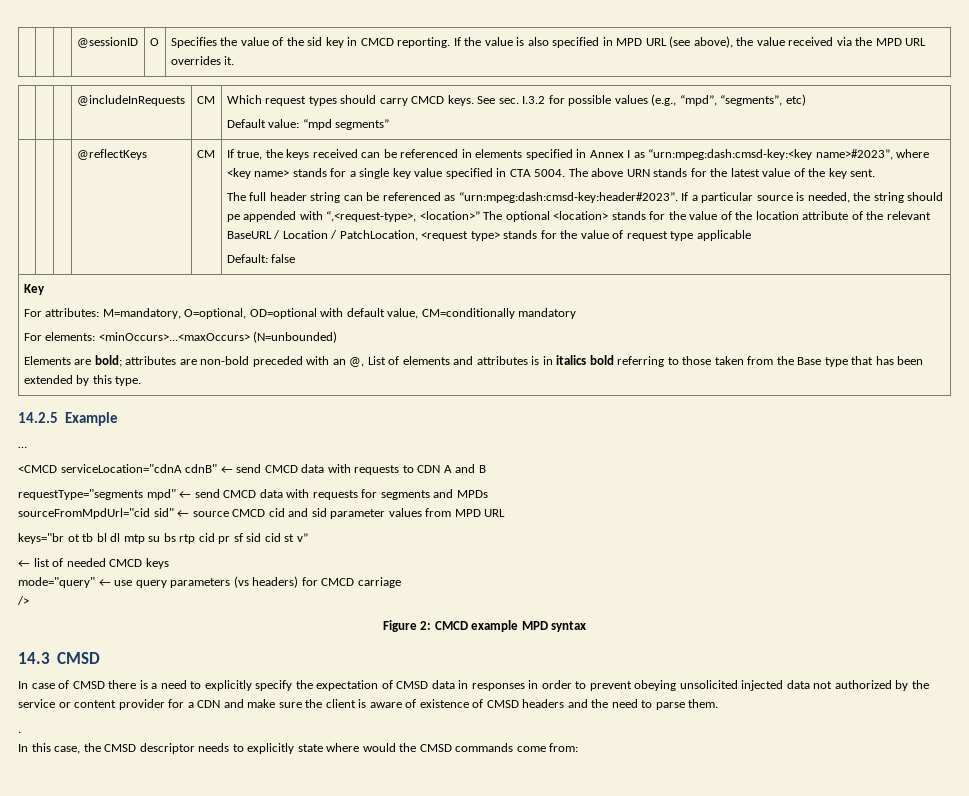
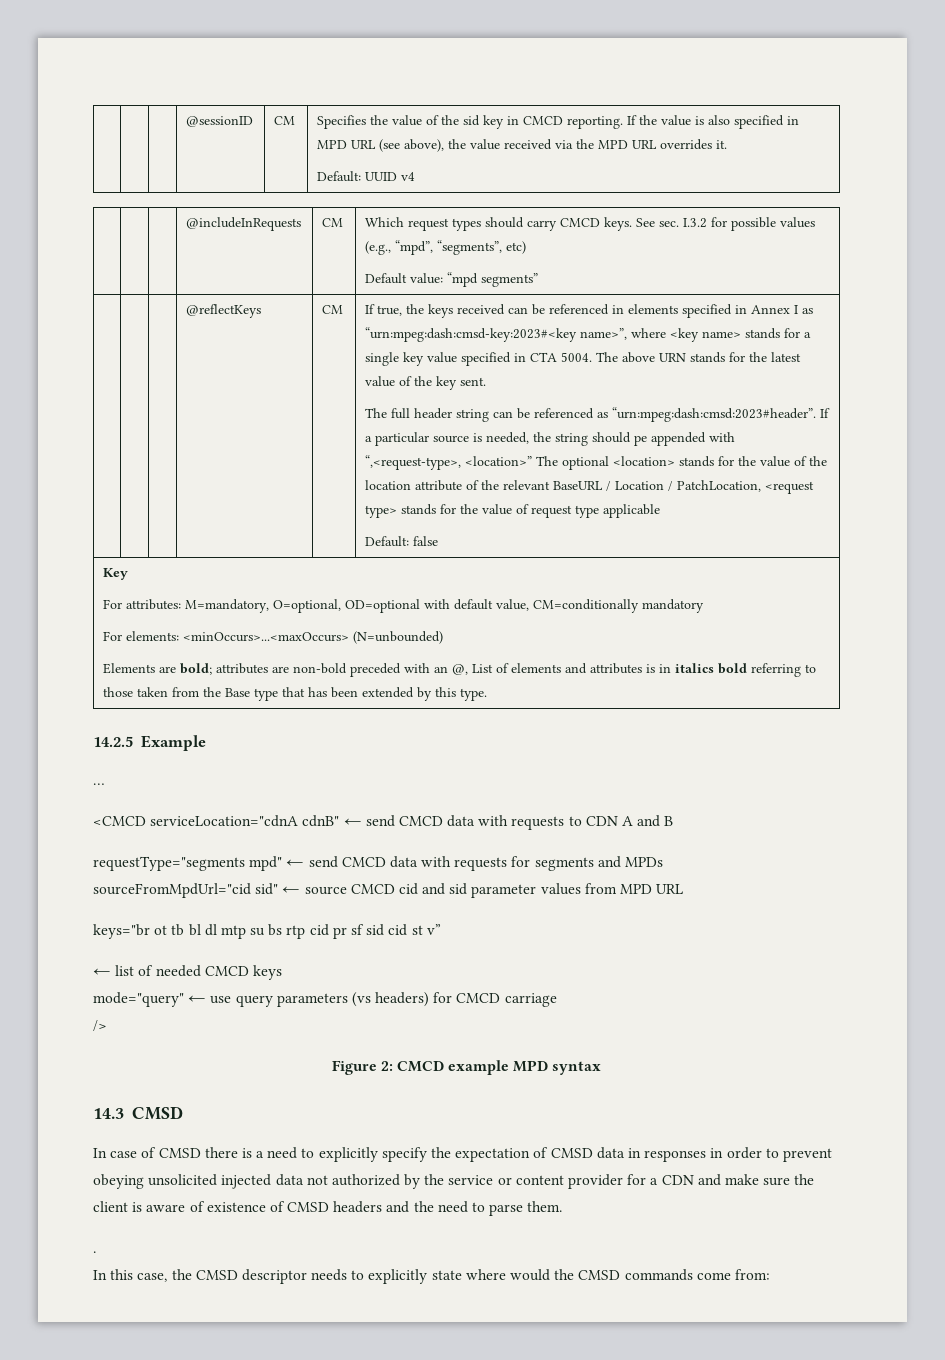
- | | | @sessionID | O | Specifies the value of the sid key in CMCD reporting. If the value is also specified in MPD URL (see above), the value received via the MPD URL overrides it.
+ | | | @sessionID | CM | Specifies the value of the sid key in CMCD reporting. If the value is also specified in MPD URL (see above), the value received via the MPD URL overrides it.
+ Default: UUID v4
- If true, the keys received can be referenced in elements specified in Annex I as “urn:mpeg:dash:cmsd-key:<key name>#2023”, where <key name> stands for a single key value specified in CTA 5004.
+ If true, the keys received can be referenced in elements specified in Annex I as “urn:mpeg:dash:cmsd-key:2023#<key name>”, where <key name> stands for a single key value specified in CTA 5004.
- The full header string can be referenced as “urn:mpeg:dash:cmsd-key:header#2023”.
+ The full header string can be referenced as “urn:mpeg:dash:cmsd:2023#header”.

